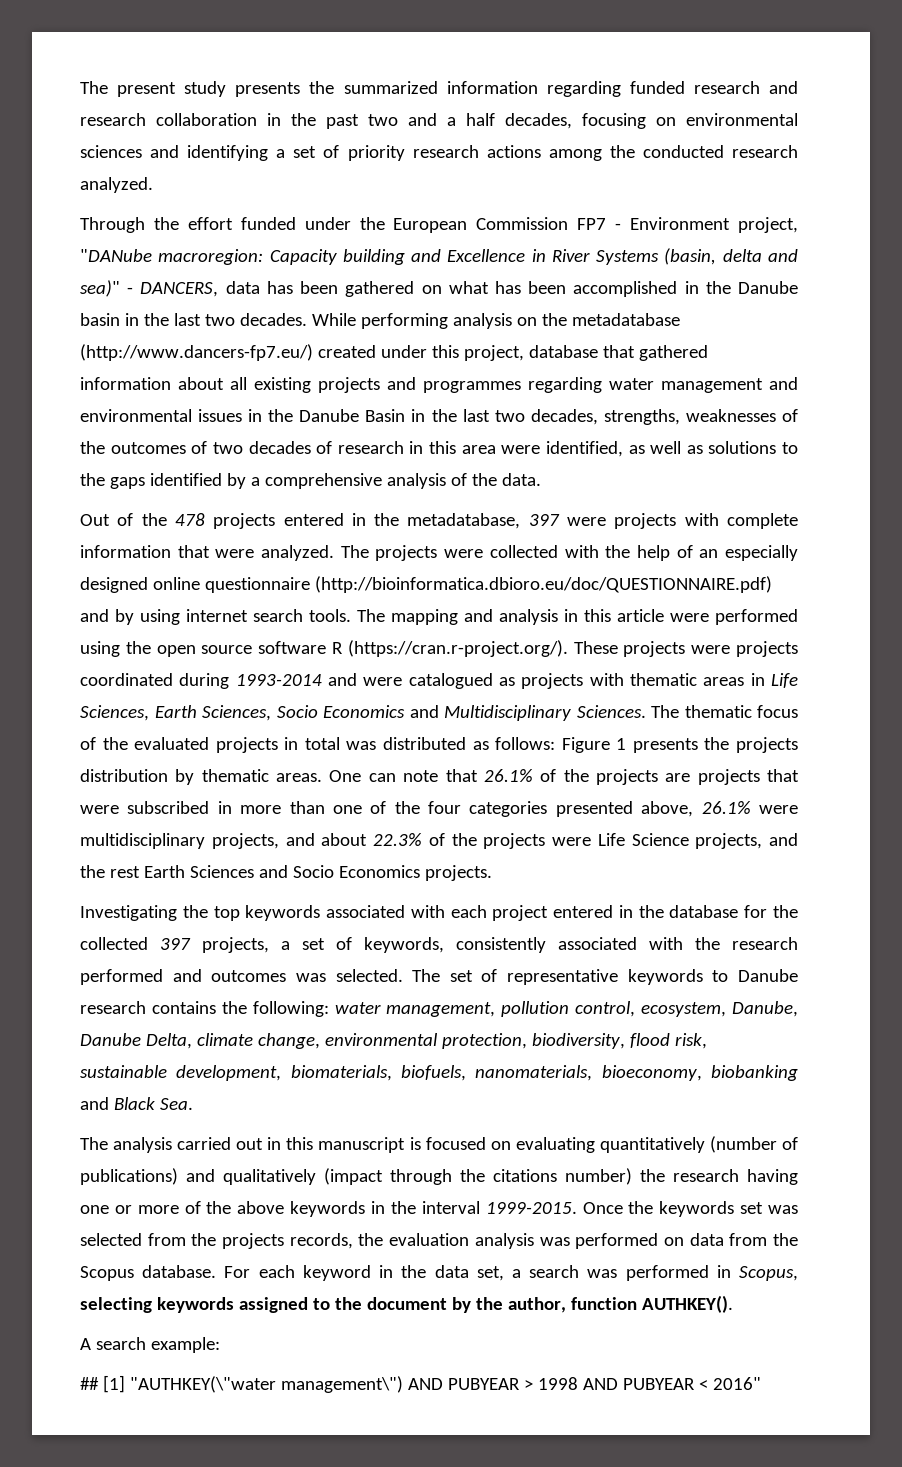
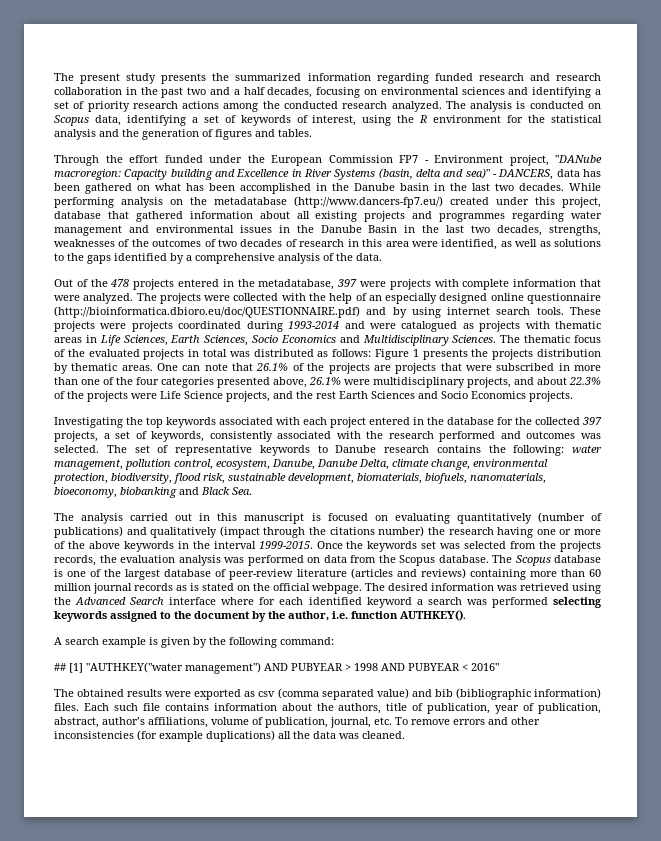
+ The analysis is conducted on Scopus data, identifying a set of keywords of interest, using the R environment for the statistical analysis and the generation of figures and tables.
- The mapping and analysis in this article were performed using the open source software R (https://cran.r-project.org/). These projects were projects coordinated during 1993-2014 and were catalogued as projects with thematic areas in Life Sciences, Earth Sciences, Socio Economics and Multidisciplinary Sciences.
+ These projects were projects coordinated during 1993-2014 and were catalogued as projects with thematic areas in Life Sciences, Earth Sciences, Socio Economics and Multidisciplinary Sciences.
- For each keyword in the data set, a search was performed in Scopus, selecting keywords assigned to the document by the author, function AUTHKEY().
+ The Scopus database is one of the largest database of peer-review literature (articles and reviews) containing more than 60 million journal records as is stated on the official webpage. The desired information was retrieved using the Advanced Search interface where for each identified keyword a search was performed selecting keywords assigned to the document by the author, i.e. function AUTHKEY().
- A search example:
+ A search example is given by the following command:
- ## [1] "AUTHKEY(\"water management\") AND PUBYEAR > 1998 AND PUBYEAR < 2016"
+ ## [1] "AUTHKEY("water management") AND PUBYEAR > 1998 AND PUBYEAR < 2016"
+ The obtained results were exported as csv (comma separated value) and bib (bibliographic information) files. Each such file contains information about the authors, title of publication, year of publication, abstract, author’s affiliations, volume of publication, journal, etc. To remove errors and other inconsistencies (for example duplications) all the data was cleaned.

